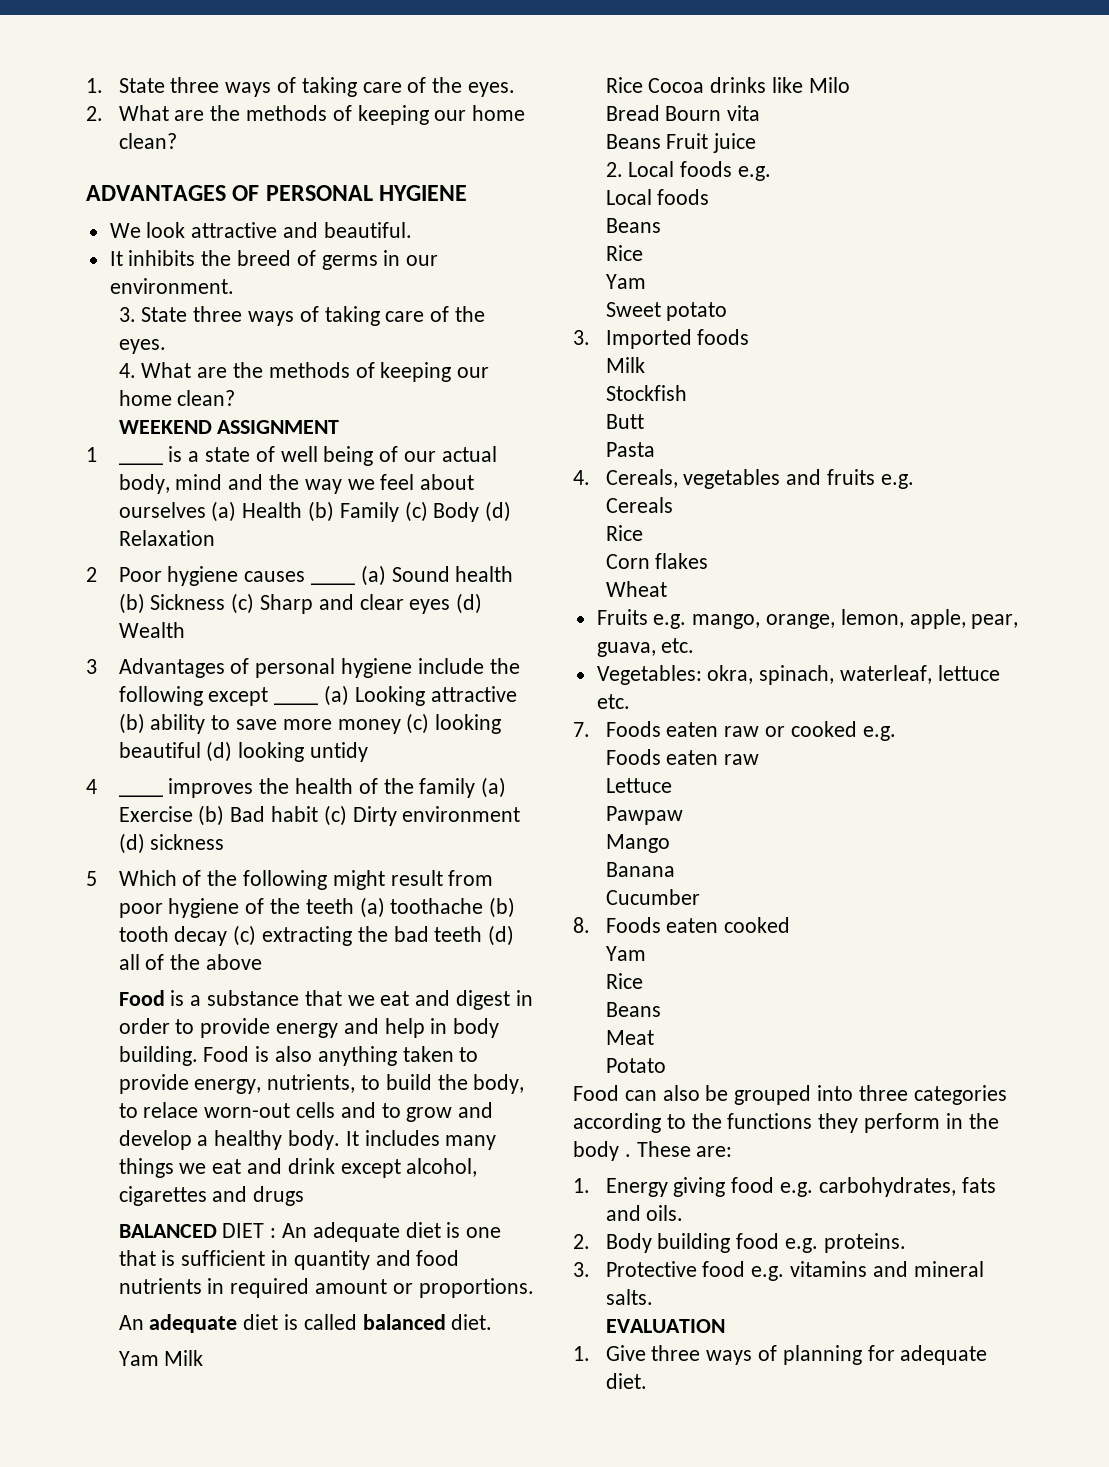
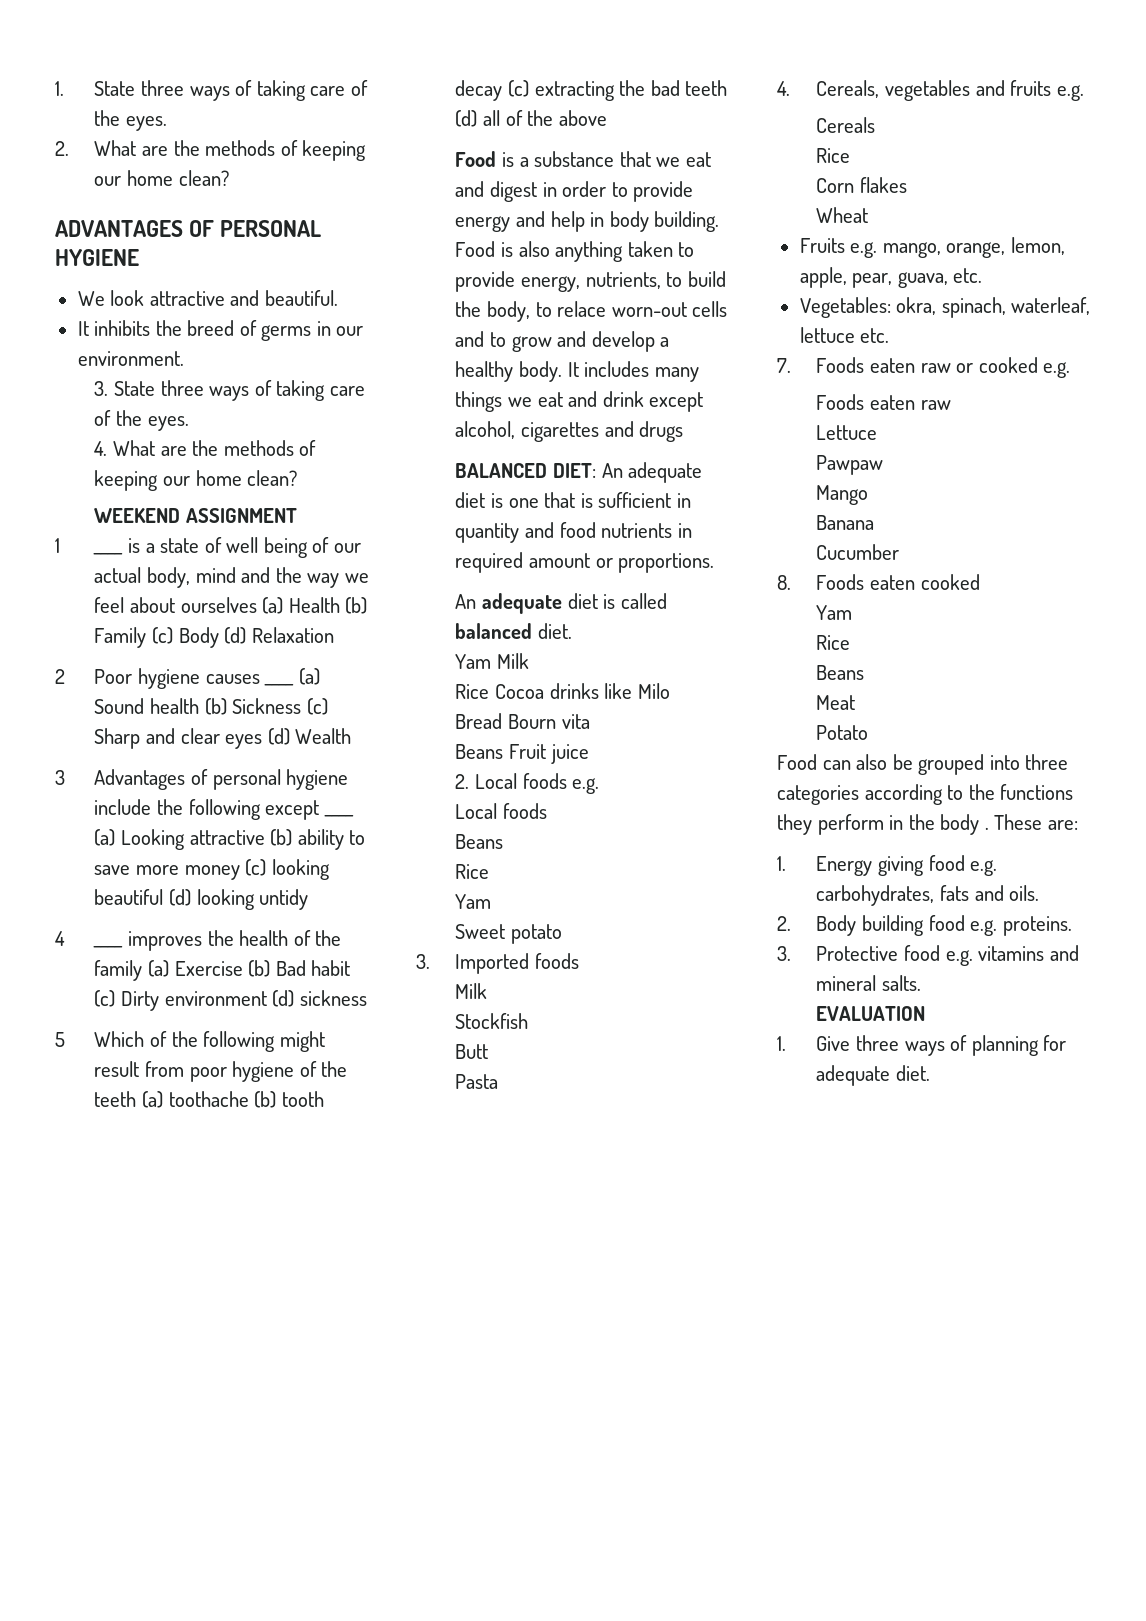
- BALANCED DIET : An adequate diet is one that is sufficient in quantity and food nutrients in required amount or proportions.
+ BALANCED DIET: An adequate diet is one that is sufficient in quantity and food nutrients in required amount or proportions.

